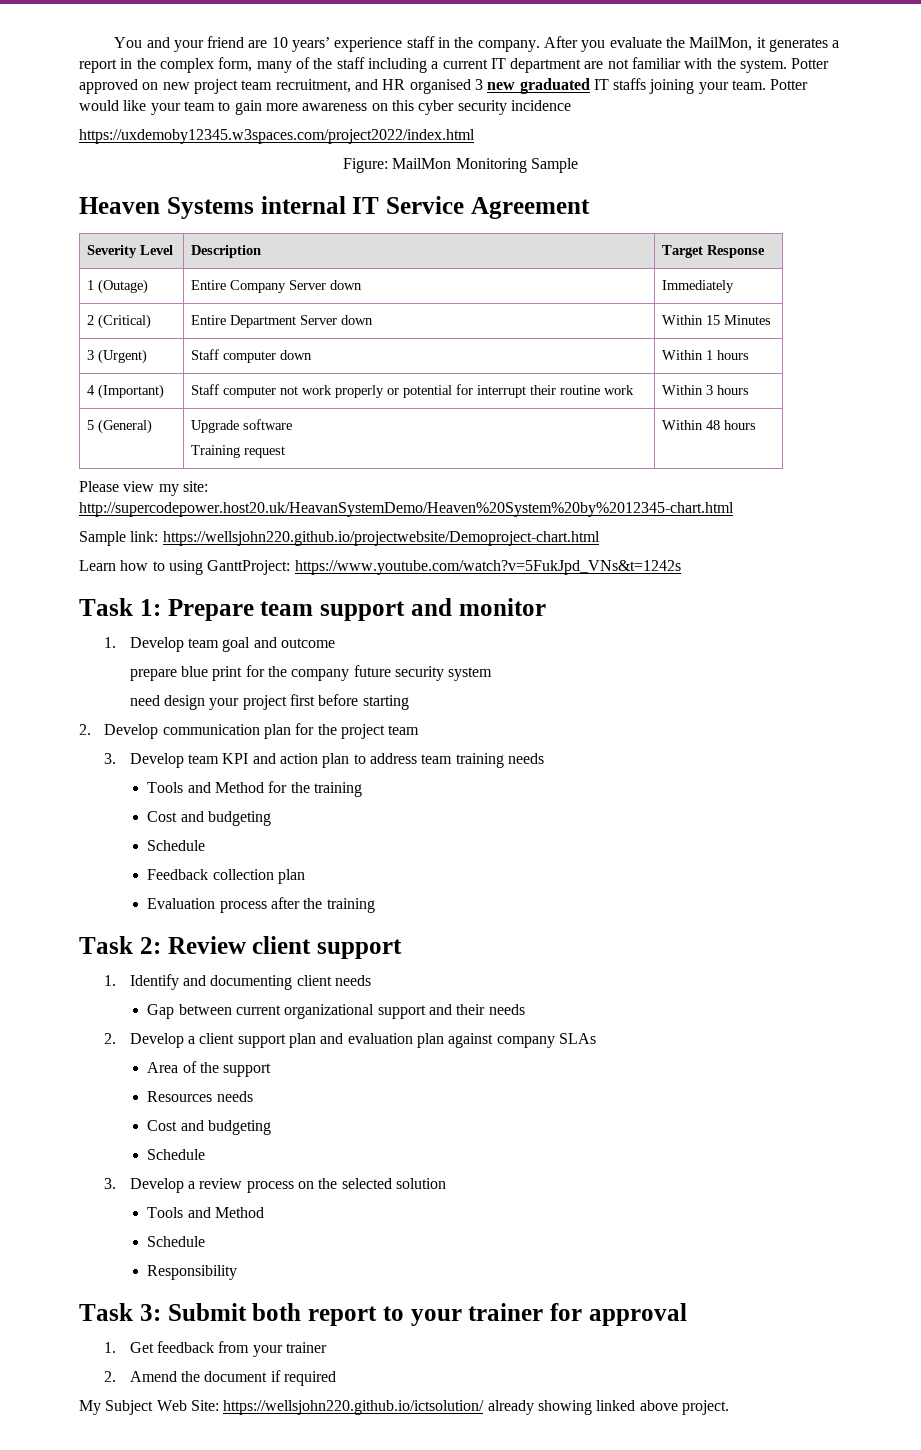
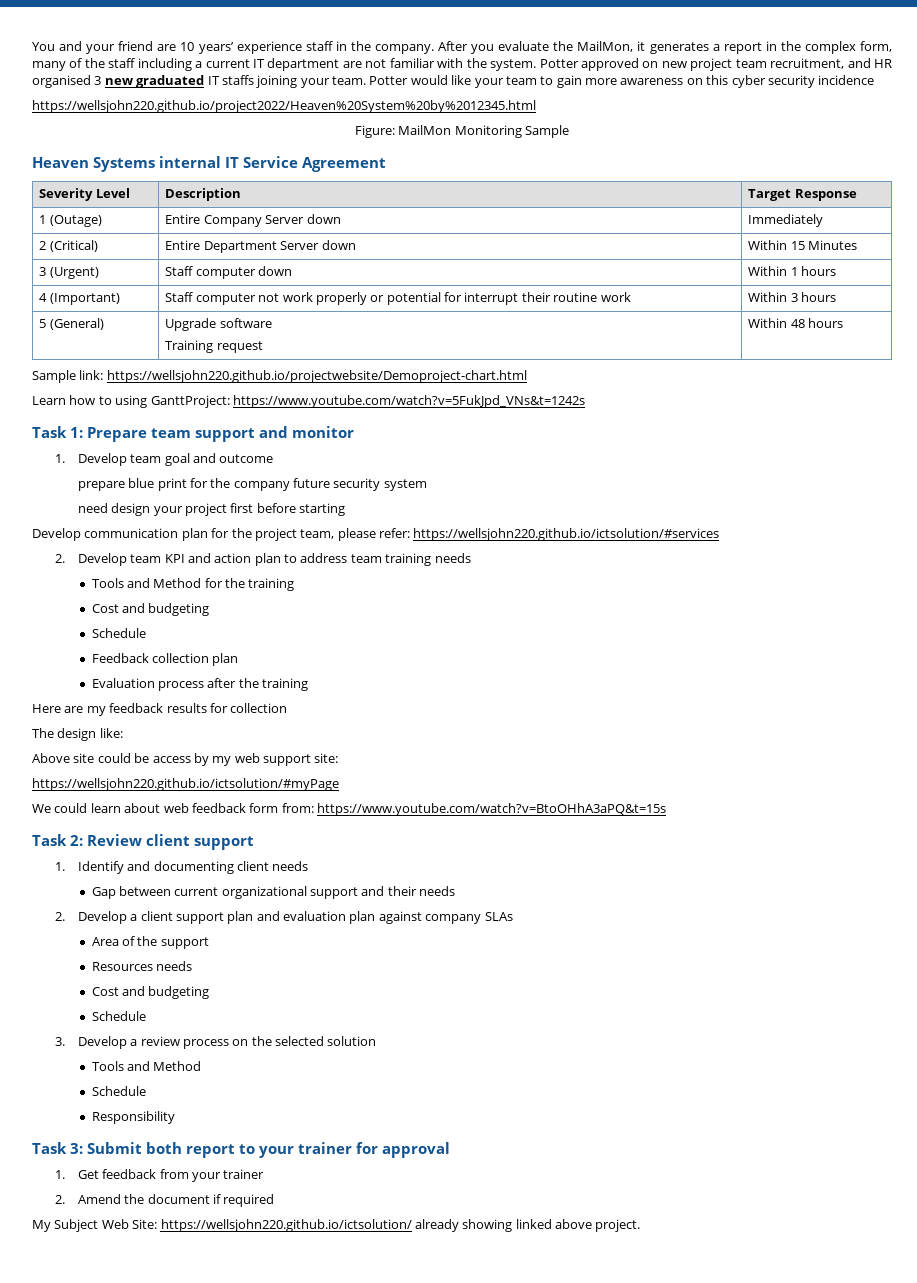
- https://uxdemoby12345.w3spaces.com/project2022/index.html
+ https://wellsjohn220.github.io/project2022/Heaven%20System%20by%2012345.html
- Please view my site: http://supercodepower.host20.uk/HeavanSystemDemo/Heaven%20System%20by%2012345-chart.html
- 2. Develop communication plan for the project team
- 3. Develop team KPI and action plan to address team training needs
+ Develop communication plan for the project team, please refer: https://wellsjohn220.github.io/ictsolution/#services
+ 2. Develop team KPI and action plan to address team training needs
+ Here are my feedback results for collection
+ The design like:
+ Above site could be access by my web support site:
+ https://wellsjohn220.github.io/ictsolution/#myPage
+ We could learn about web feedback form from: https://www.youtube.com/watch?v=BtoOHhA3aPQ&t=15s

